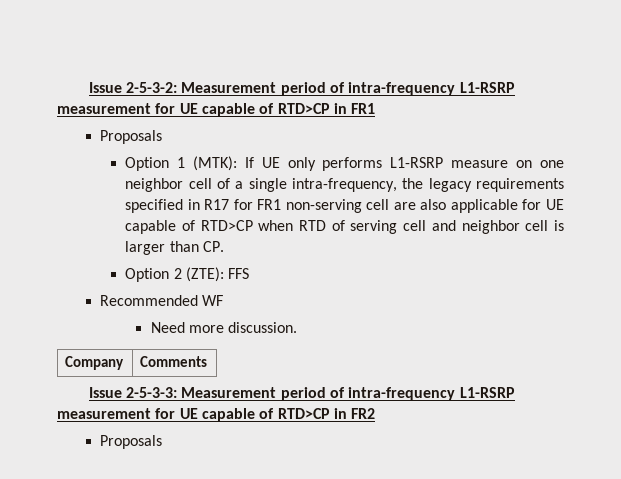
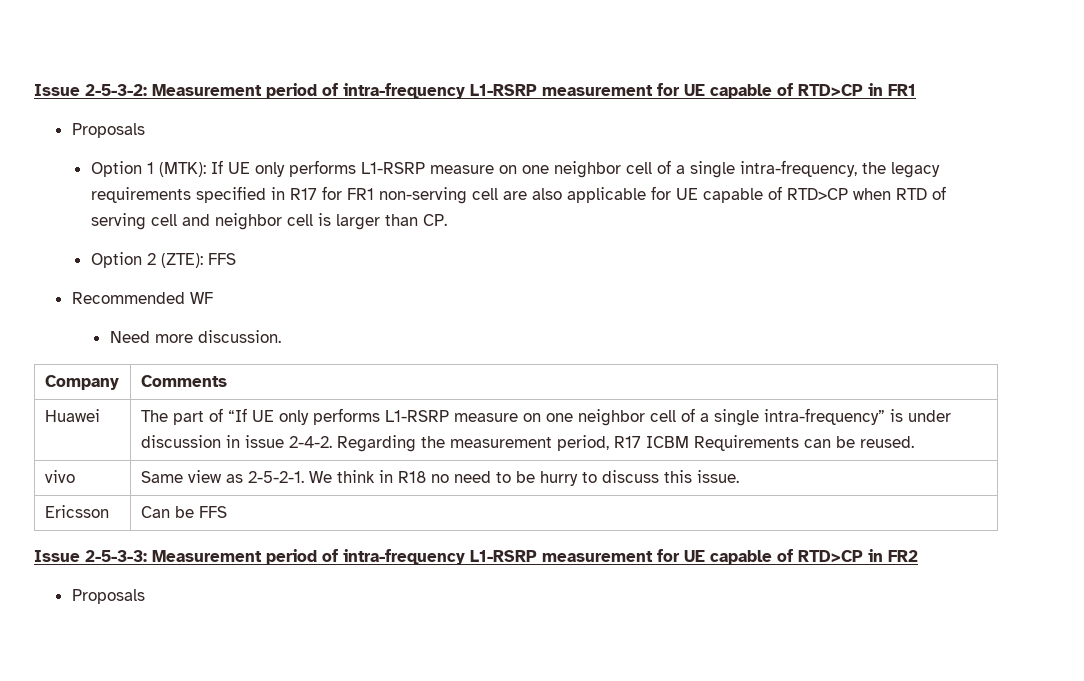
+ Huawei | The part of “If UE only performs L1-RSRP measure on one neighbor cell of a single intra-frequency” is under discussion in issue 2-4-2. Regarding the measurement period, R17 ICBM Requirements can be reused.
+ vivo | Same view as 2-5-2-1. We think in R18 no need to be hurry to discuss this issue.
+ Ericsson | Can be FFS

